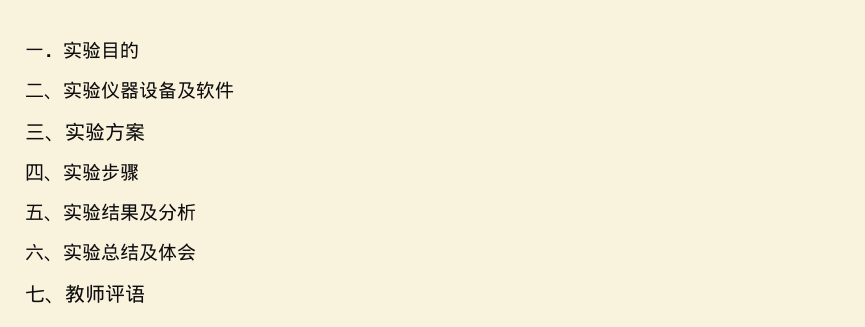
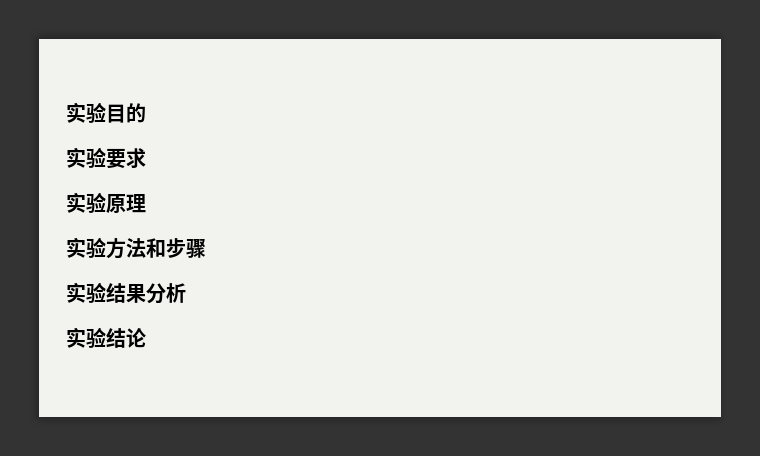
- 一．实验目的
+ 实验目的
- 二、实验仪器设备及软件
- 三、实验方案
- 四、实验步骤
+ 实验要求
+ 实验原理
+ 实验方法和步骤
- 五、实验结果及分析
+ 实验结果分析
- 六、实验总结及体会
- 七、教师评语
+ 实验结论

